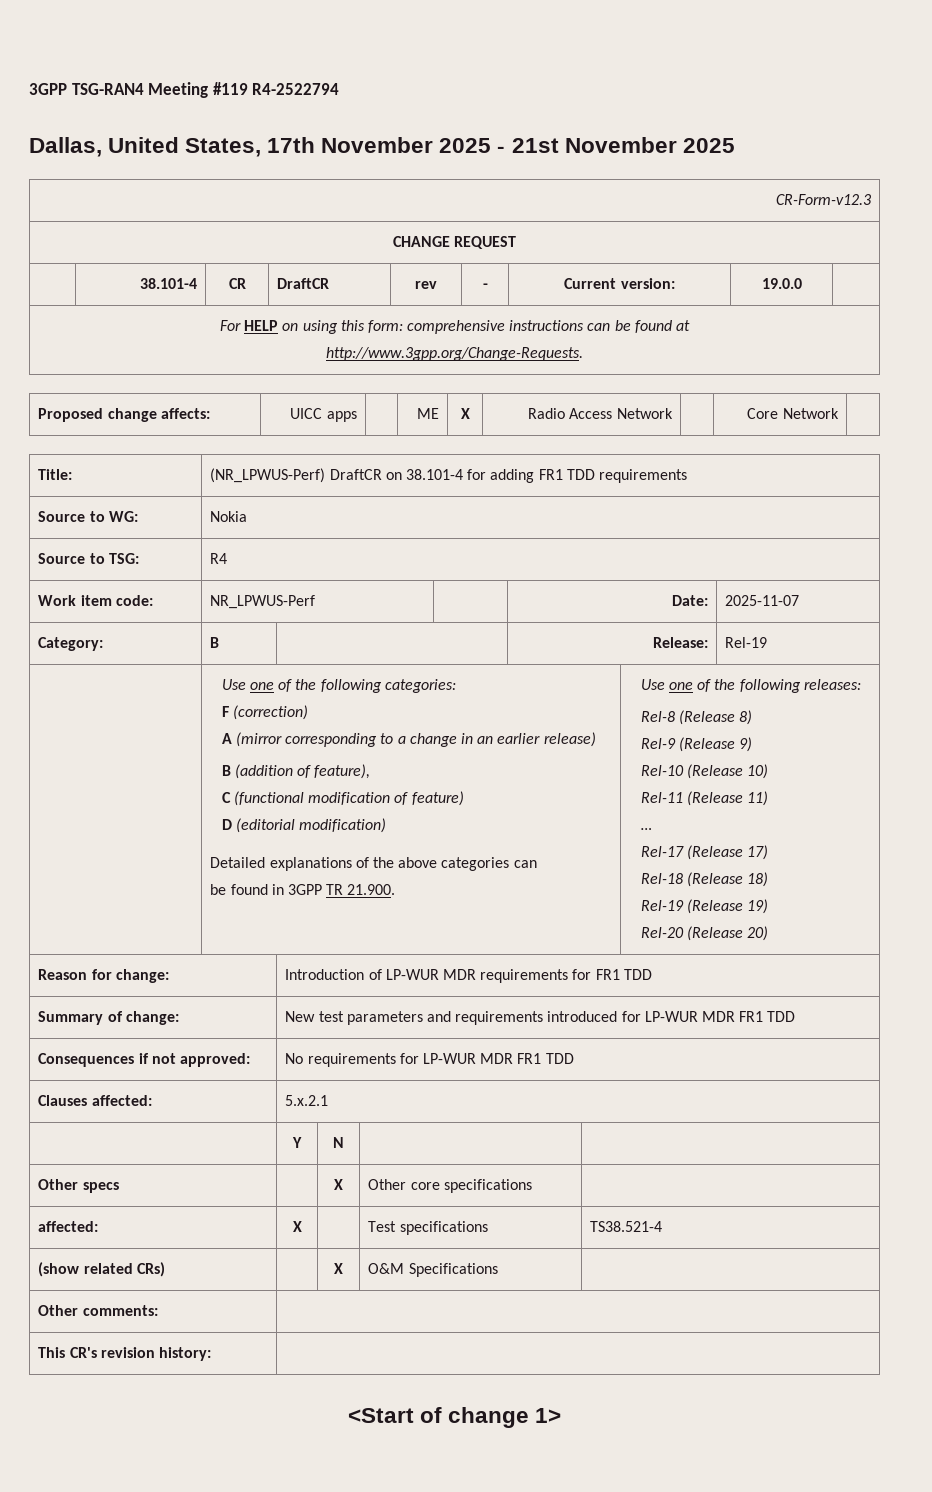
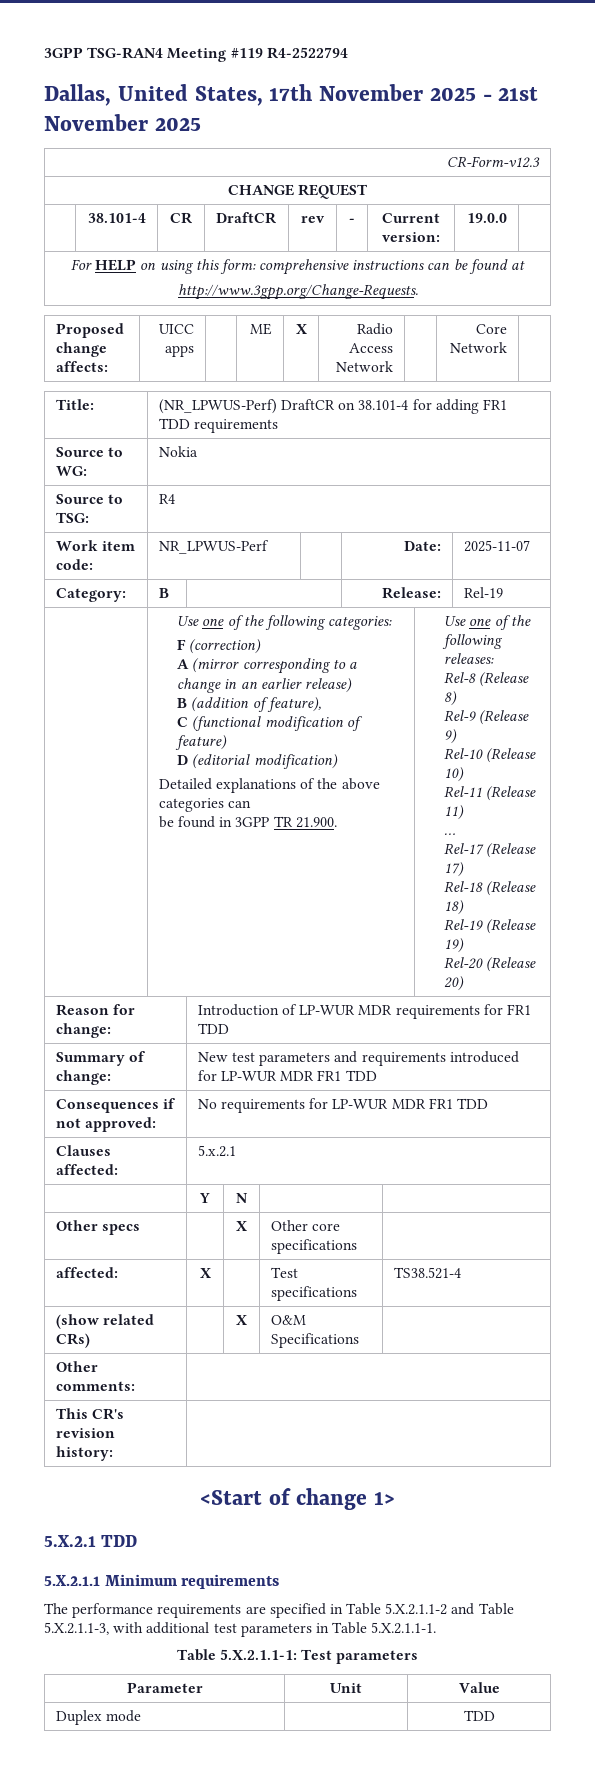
+ 5.X.2.1 TDD
+ 5.X.2.1.1 Minimum requirements
+ The performance requirements are specified in Table 5.X.2.1.1-2 and Table 5.X.2.1.1-3, with additional test parameters in Table 5.X.2.1.1-1.
+ Table 5.X.2.1.1-1: Test parameters
+ Parameter | Unit | Value
+ Duplex mode | | TDD

